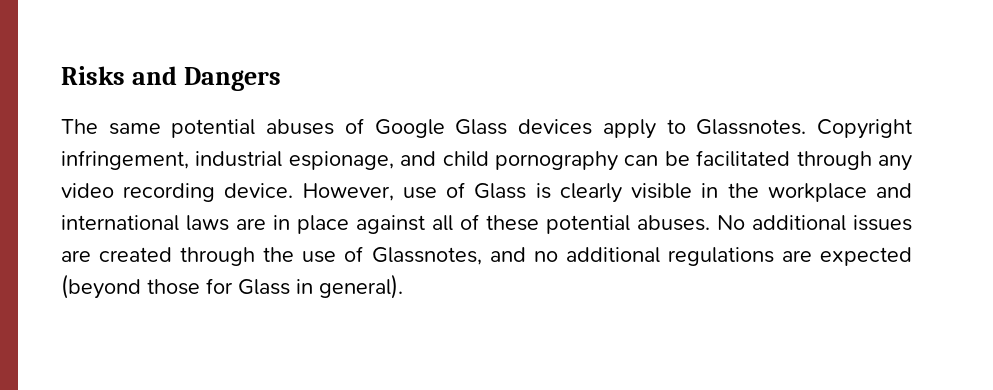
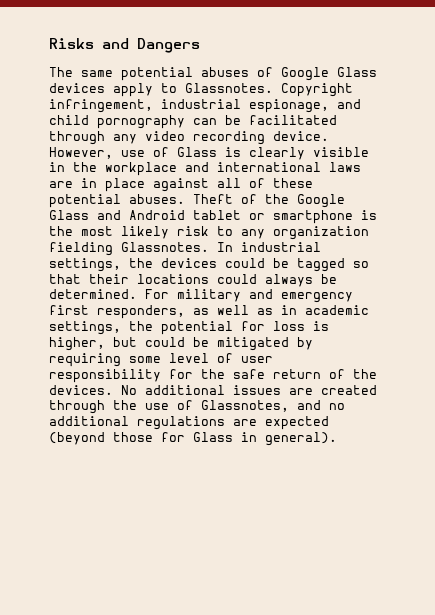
+ Theft of the Google Glass and Android tablet or smartphone is the most likely risk to any organization fielding Glassnotes. In industrial settings, the devices could be tagged so that their locations could always be determined. For military and emergency first responders, as well as in academic settings, the potential for loss is higher, but could be mitigated by requiring some level of user responsibility for the safe return of the devices.

